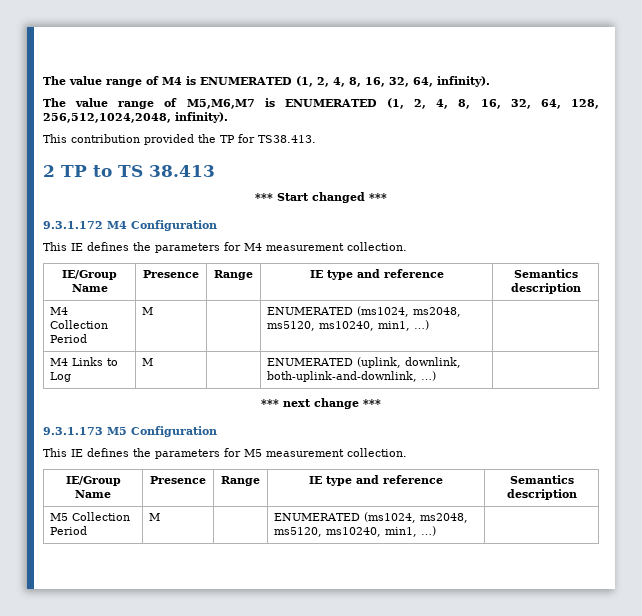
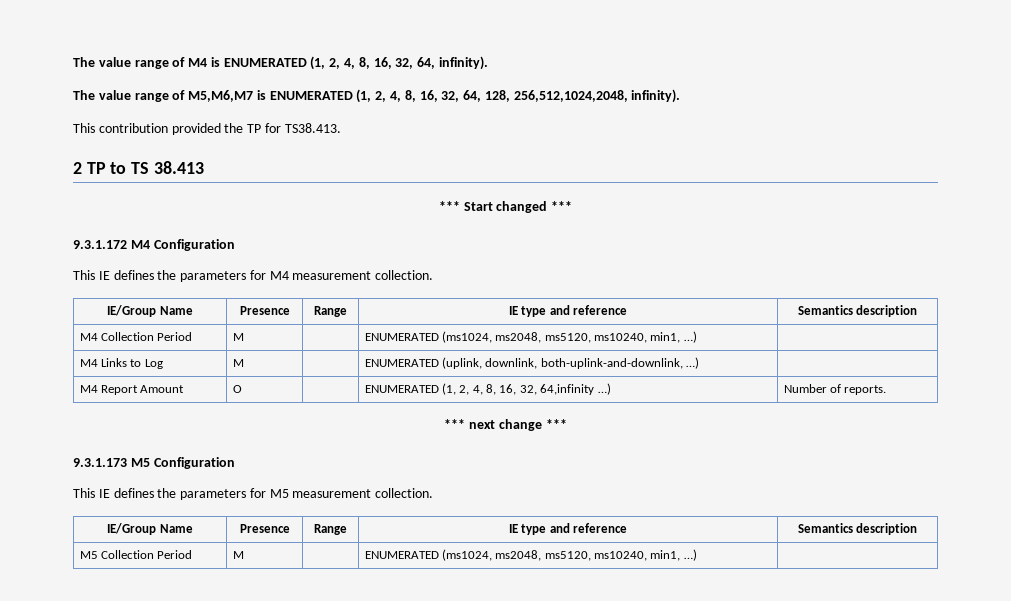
+ M4 Report Amount | O | | ENUMERATED (1, 2, 4, 8, 16, 32, 64,infinity …) | Number of reports.

